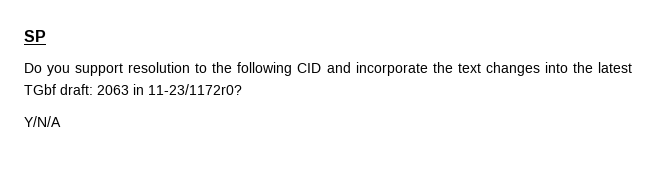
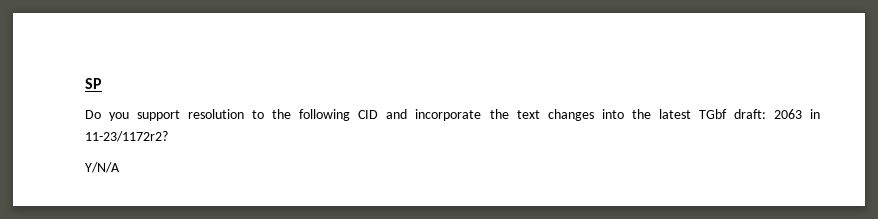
- Do you support resolution to the following CID and incorporate the text changes into the latest TGbf draft: 2063 in 11-23/1172r0?
+ Do you support resolution to the following CID and incorporate the text changes into the latest TGbf draft: 2063 in 11-23/1172r2?

